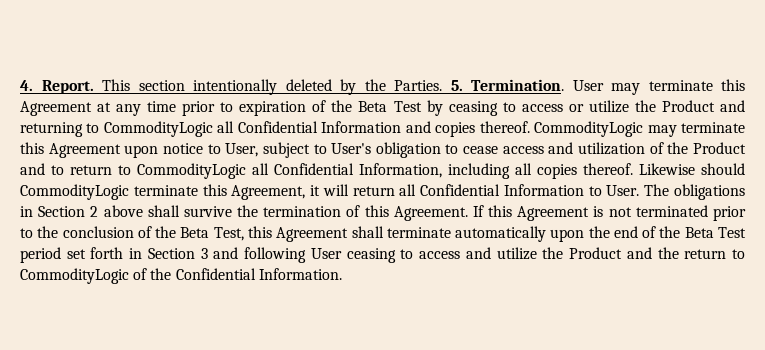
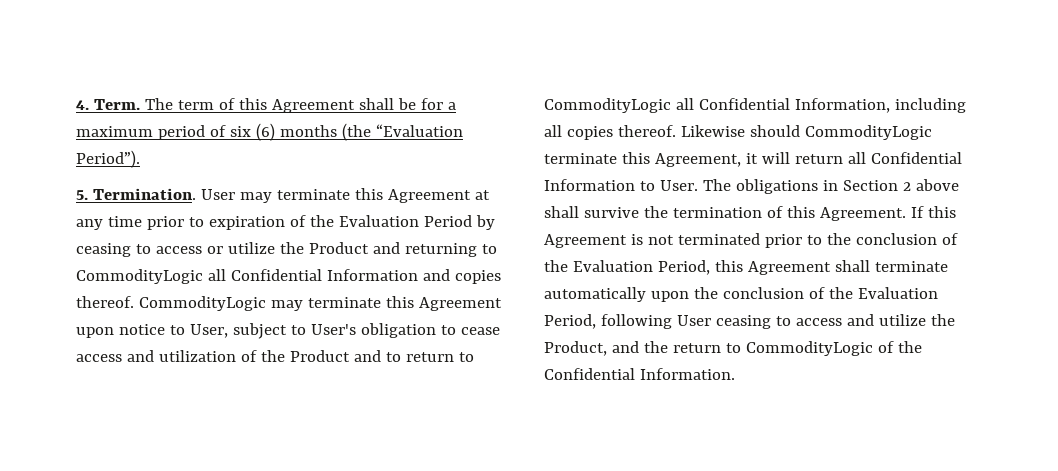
- 4. Report. This section intentionally deleted by the Parties. 5. Termination.
+ 4. Term. The term of this Agreement shall be for a maximum period of six (6) months (the “Evaluation Period”).
+ 5. Termination.
- User may terminate this Agreement at any time prior to expiration of the Beta Test by ceasing to access or utilize the Product and returning to CommodityLogic all Confidential Information and copies thereof.
+ User may terminate this Agreement at any time prior to expiration of the Evaluation Period by ceasing to access or utilize the Product and returning to CommodityLogic all Confidential Information and copies thereof.
- If this Agreement is not terminated prior to the conclusion of the Beta Test, this Agreement shall terminate automatically upon the end of the Beta Test period set forth in Section 3 and following User ceasing to access and utilize the Product and the return to CommodityLogic of the Confidential Information.
+ If this Agreement is not terminated prior to the conclusion of the Evaluation Period, this Agreement shall terminate automatically upon the conclusion of the Evaluation Period, following User ceasing to access and utilize the Product, and the return to CommodityLogic of the Confidential Information.

